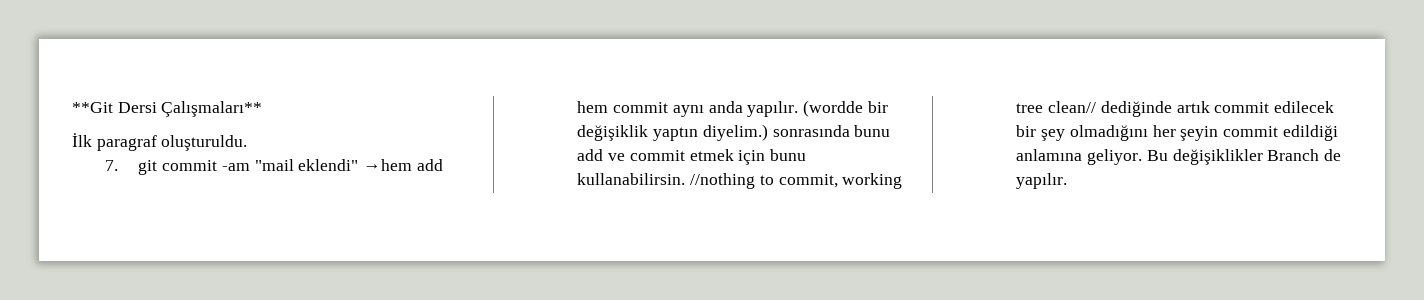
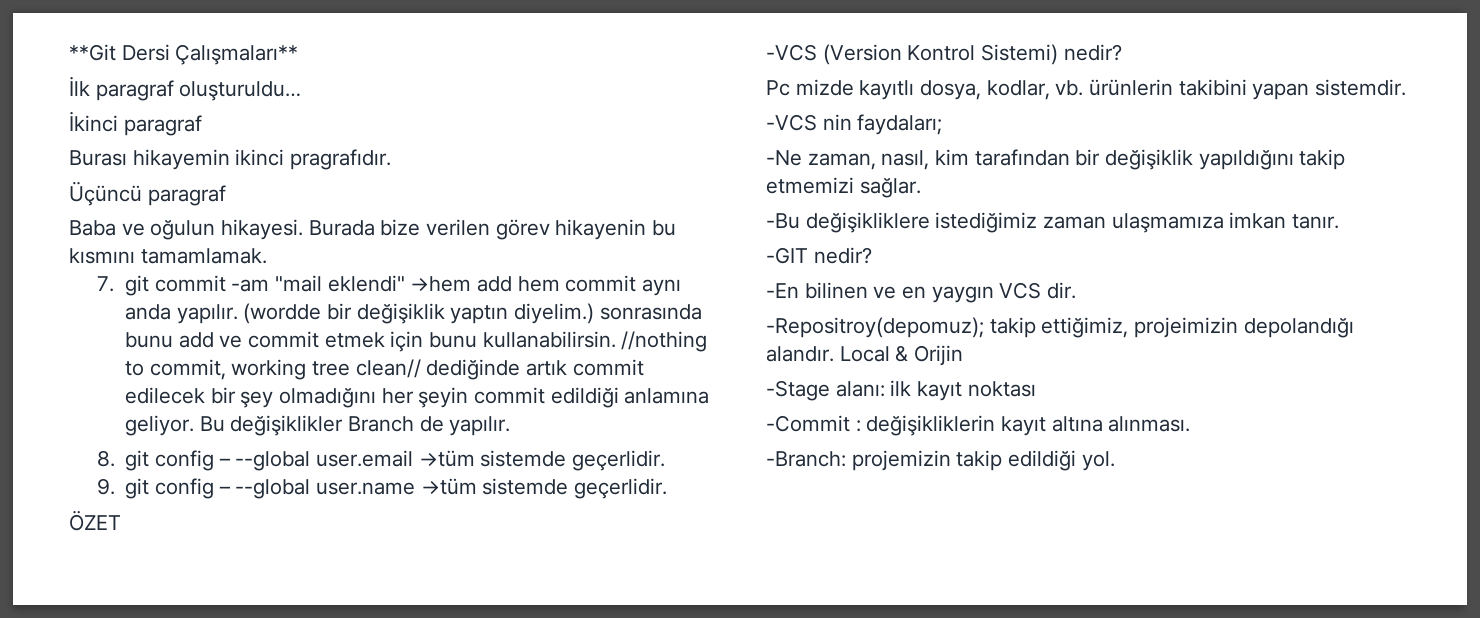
- İlk paragraf oluşturuldu.
+ İlk paragraf oluşturuldu…
+ İkinci paragraf
+ Burası hikayemin ikinci pragrafıdır.
+ Üçüncü paragraf
+ Baba ve oğulun hikayesi. Burada bize verilen görev hikayenin bu kısmını tamamlamak.
+ 8. git config – --global user.email →tüm sistemde geçerlidir.
+ 9. git config – --global user.name →tüm sistemde geçerlidir.
+ ÖZET
+ -VCS (Version Kontrol Sistemi) nedir?
+ Pc mizde kayıtlı dosya, kodlar, vb. ürünlerin takibini yapan sistemdir.
+ -VCS nin faydaları;
+ -Ne zaman, nasıl, kim tarafından bir değişiklik yapıldığını takip etmemizi sağlar.
+ -Bu değişikliklere istediğimiz zaman ulaşmamıza imkan tanır.
+ -GIT nedir?
+ -En bilinen ve en yaygın VCS dir.
+ -Repositroy(depomuz); takip ettiğimiz, projeimizin depolandığı alandır. Local & Orijin
+ -Stage alanı: ilk kayıt noktası
+ -Commit : değişikliklerin kayıt altına alınması.
+ -Branch: projemizin takip edildiği yol.

